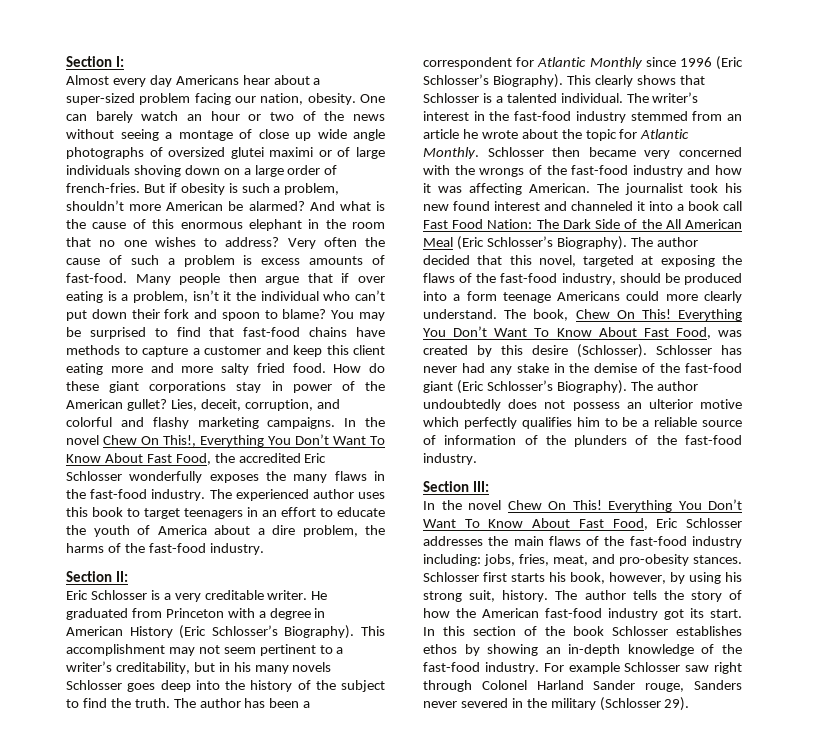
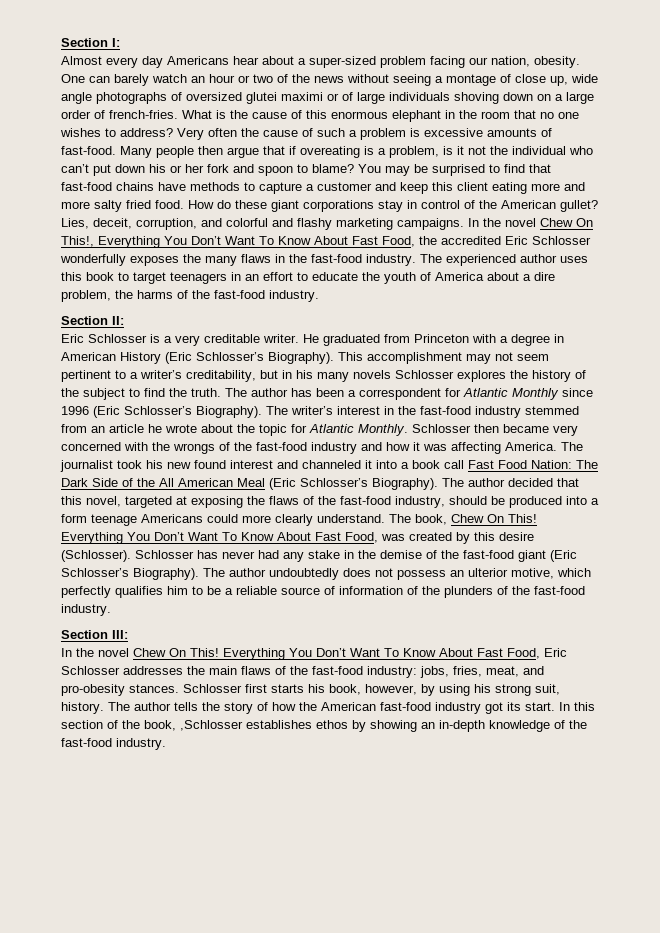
- One can barely watch an hour or two of the news without seeing a montage of close up wide angle photographs of oversized glutei maximi or of large individuals shoving down on a large order of french-fries.
+ One can barely watch an hour or two of the news without seeing a montage of close up, wide angle photographs of oversized glutei maximi or of large individuals shoving down on a large order of french-fries.
- But if obesity is such a problem, shouldn’t more American be alarmed? And what is the cause of this enormous elephant in the room that no one wishes to address?
+ What is the cause of this enormous elephant in the room that no one wishes to address?
- Very often the cause of such a problem is excess amounts of fast-food.
+ Very often the cause of such a problem is excessive amounts of fast-food.
- Many people then argue that if over eating is a problem, isn’t it the individual who can’t put down their fork and spoon to blame?
+ Many people then argue that if overeating is a problem, is it not the individual who can’t put down his or her fork and spoon to blame?
- How do these giant corporations stay in power of the American gullet?
+ How do these giant corporations stay in control of the American gullet?
- This accomplishment may not seem pertinent to a writer’s creditability, but in his many novels Schlosser goes deep into the history of the subject to find the truth.
+ This accomplishment may not seem pertinent to a writer’s creditability, but in his many novels Schlosser explores the history of the subject to find the truth.
- This clearly shows that Schlosser is a talented individual.
- Schlosser then became very concerned with the wrongs of the fast-food industry and how it was affecting American.
+ Schlosser then became very concerned with the wrongs of the fast-food industry and how it was affecting America.
- The author undoubtedly does not possess an ulterior motive which perfectly qualifies him to be a reliable source of information of the plunders of the fast-food industry.
+ The author undoubtedly does not possess an ulterior motive, which perfectly qualifies him to be a reliable source of information of the plunders of the fast-food industry.
- Everything You Don’t Want To Know About Fast Food, Eric Schlosser addresses the main flaws of the fast-food industry including: jobs, fries, meat, and pro-obesity stances.
+ Everything You Don’t Want To Know About Fast Food, Eric Schlosser addresses the main flaws of the fast-food industry: jobs, fries, meat, and pro-obesity stances.
- In this section of the book Schlosser establishes ethos by showing an in-depth knowledge of the fast-food industry. For example Schlosser saw right through Colonel Harland Sander rouge, Sanders never severed in the military (Schlosser 29).
+ In this section of the book, ,Schlosser establishes ethos by showing an in-depth knowledge of the fast-food industry.

